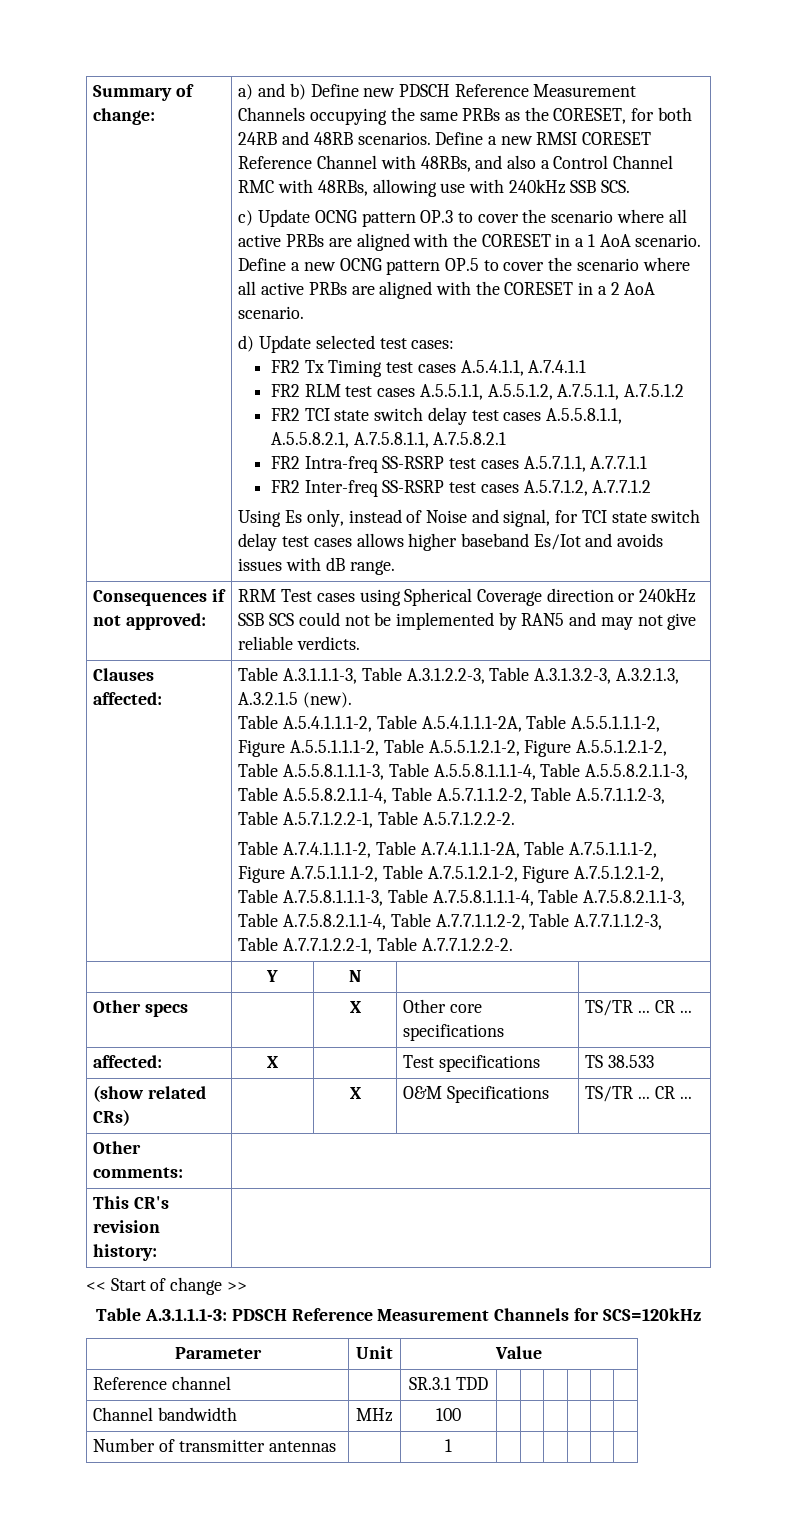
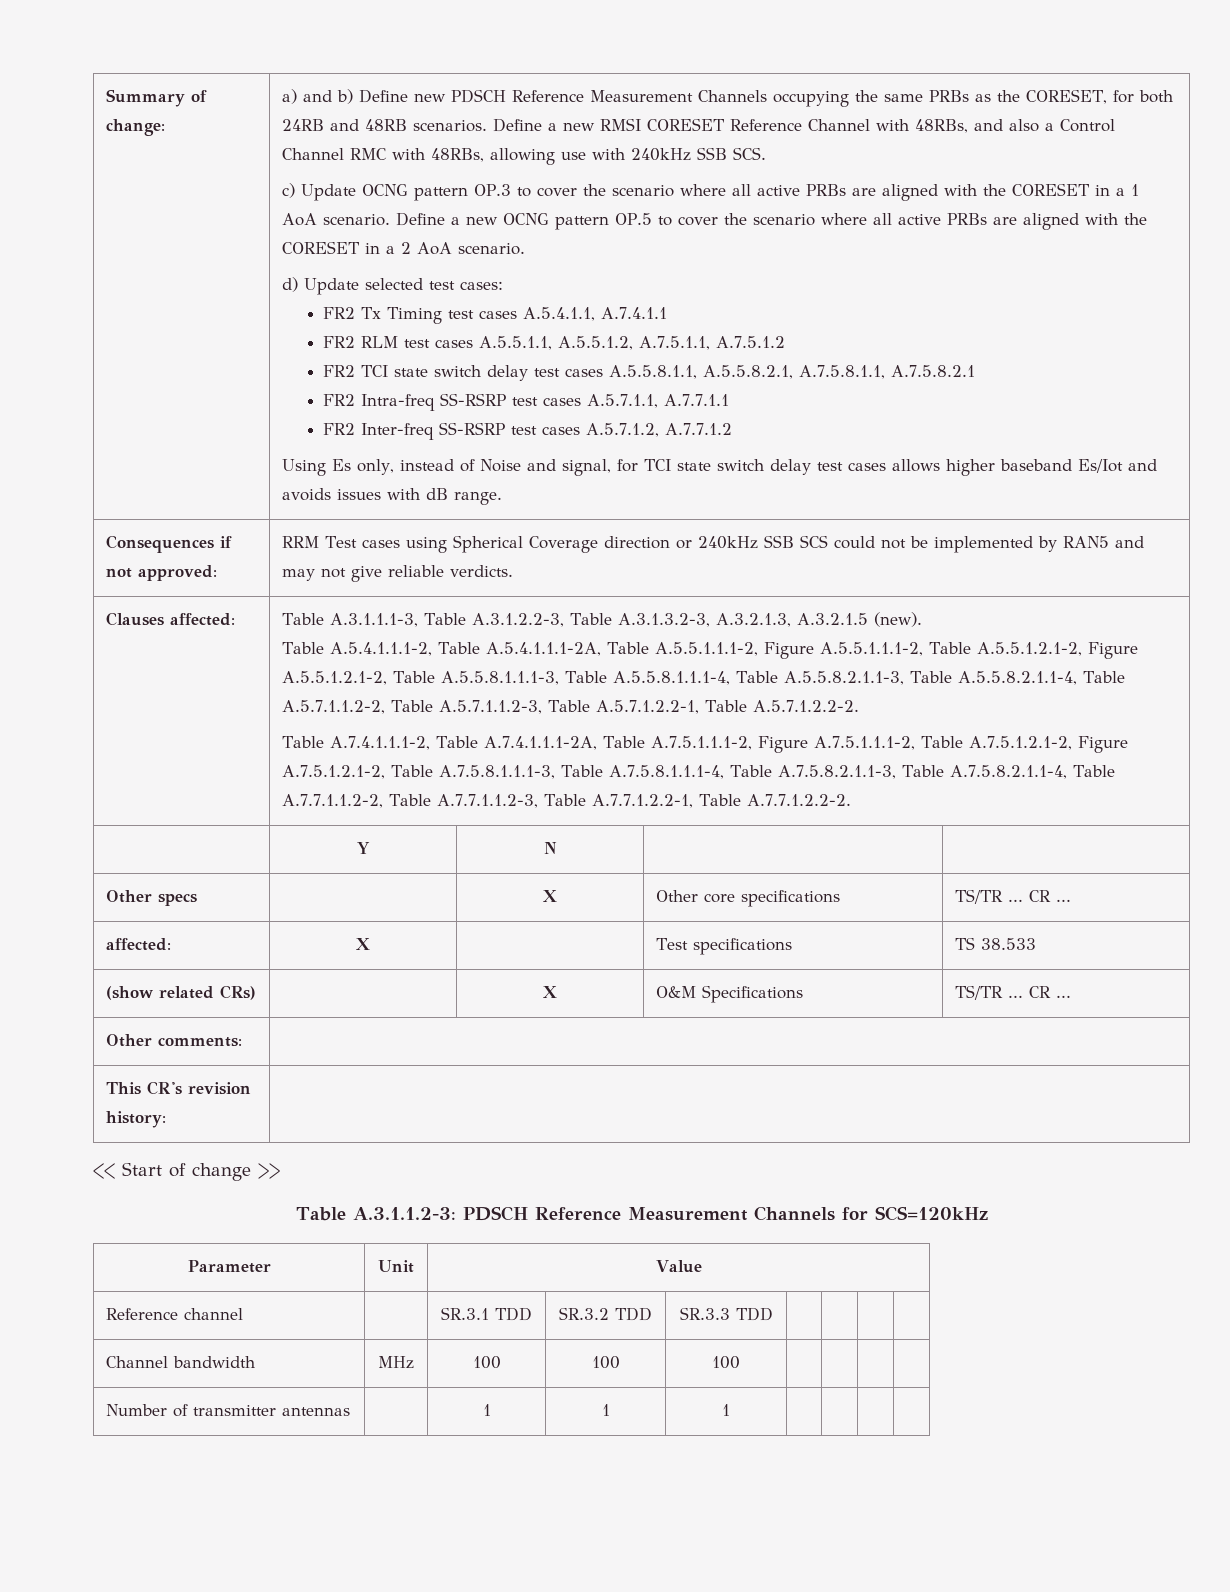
- Table A.3.1.1.1-3: PDSCH Reference Measurement Channels for SCS=120kHz
+ Table A.3.1.1.2-3: PDSCH Reference Measurement Channels for SCS=120kHz
- Reference channel | | SR.3.1 TDD | | | | | |
+ Reference channel | | SR.3.1 TDD | SR.3.2 TDD | SR.3.3 TDD | | | |
- Channel bandwidth | MHz | 100 | | | | | |
+ Channel bandwidth | MHz | 100 | 100 | 100 | | | |
- Number of transmitter antennas | | 1 | | | | | |
+ Number of transmitter antennas | | 1 | 1 | 1 | | | |

